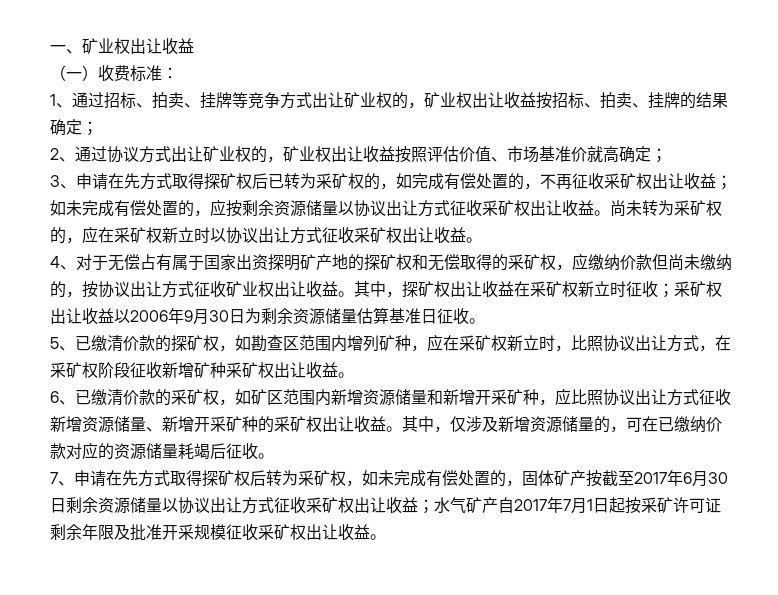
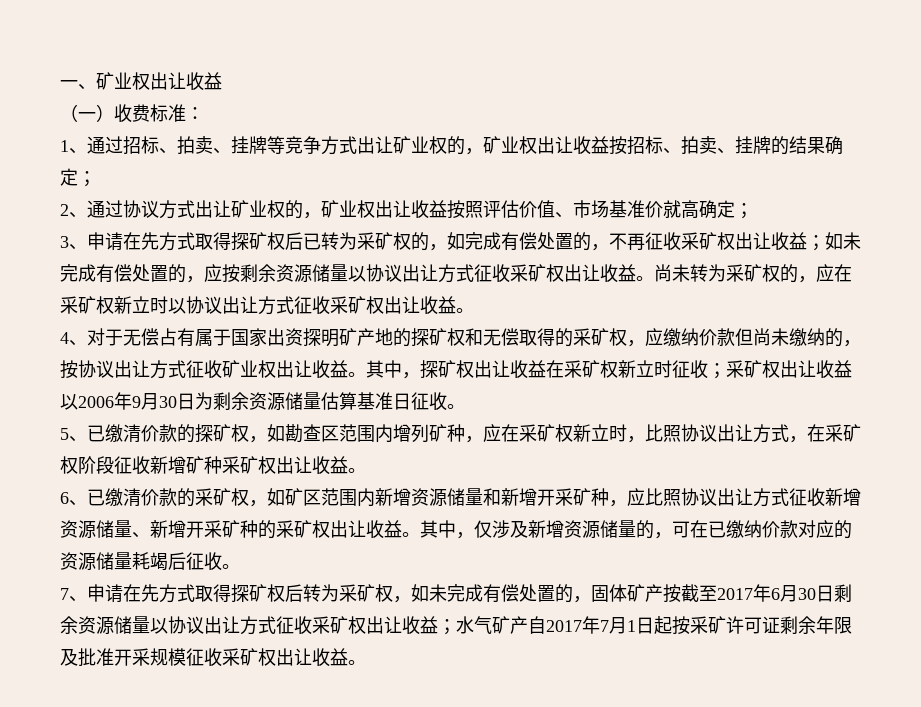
- 4、对于无偿占有属于囯家出资探明矿产地的探矿权和无偿取得的采矿权，应缴纳价款但尚未缴纳的，按协议出让方式征收矿业权出让收益。
+ 4、对于无偿占有属于国家出资探明矿产地的探矿权和无偿取得的采矿权，应缴纳价款但尚未缴纳的，按协议出让方式征收矿业权出让收益。

